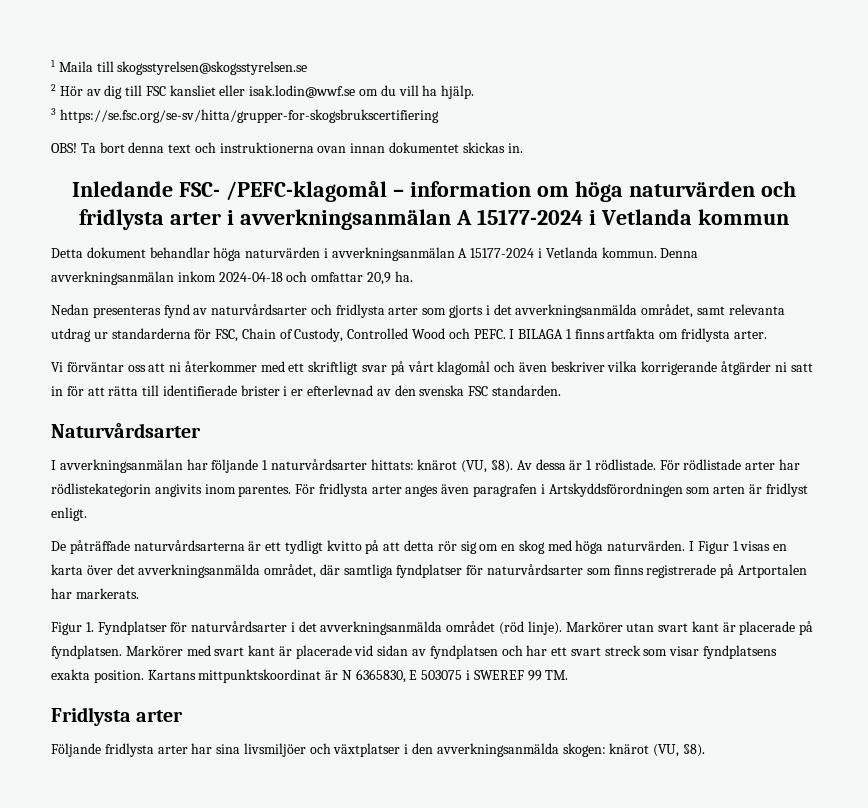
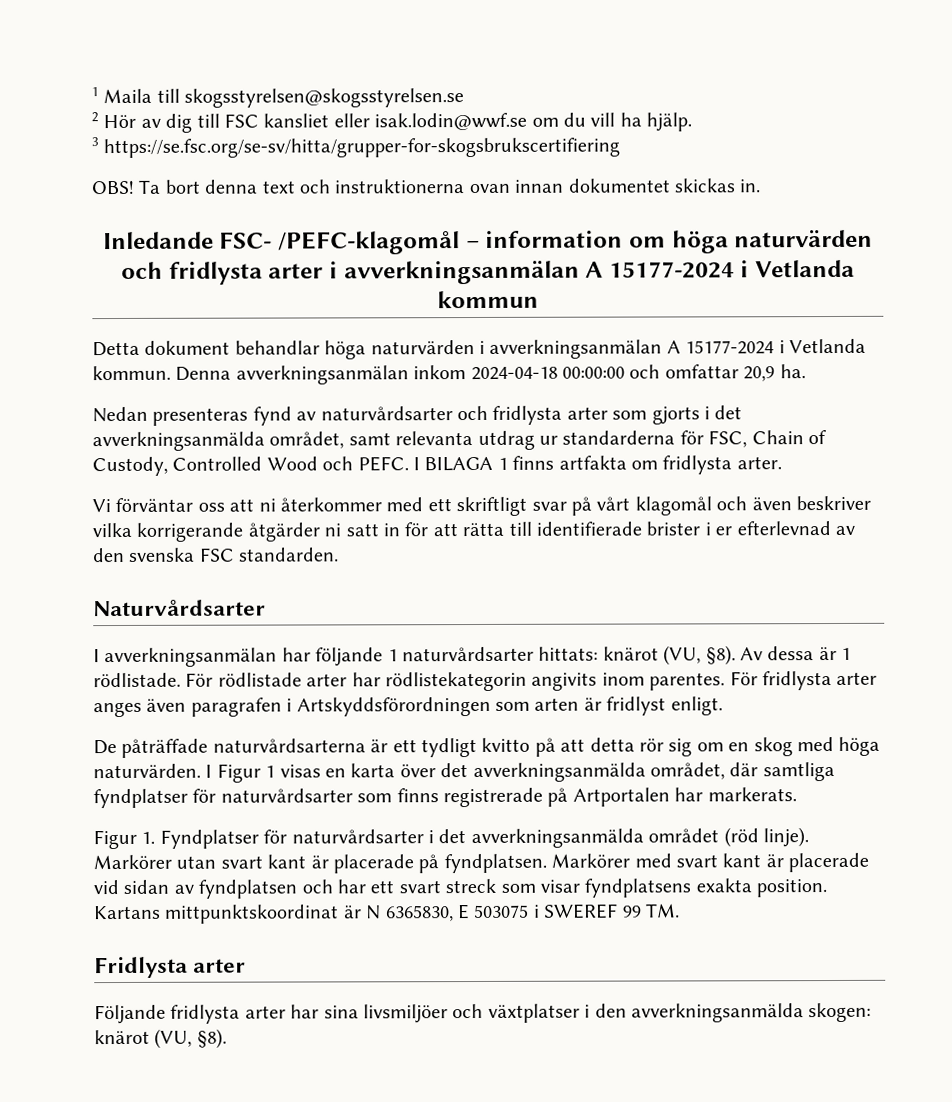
- Denna avverkningsanmälan inkom 2024-04-18 och omfattar 20,9 ha.
+ Denna avverkningsanmälan inkom 2024-04-18 00:00:00 och omfattar 20,9 ha.

